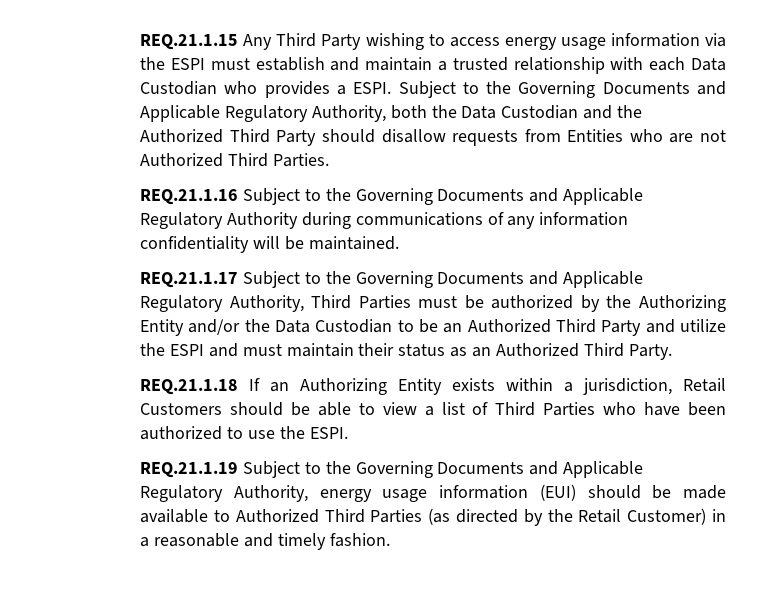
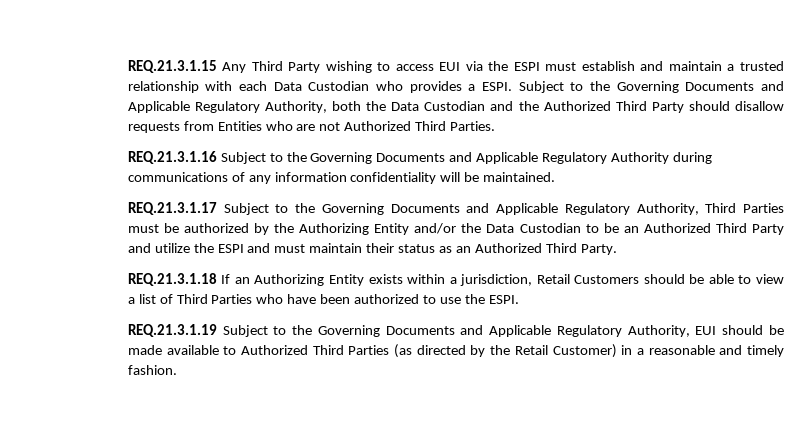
- REQ.21.1.15 Any Third Party wishing to access energy usage information via the ESPI must establish and maintain a trusted relationship with each Data Custodian who provides a ESPI.
+ REQ.21.3.1.15 Any Third Party wishing to access EUI via the ESPI must establish and maintain a trusted relationship with each Data Custodian who provides a ESPI.
- REQ.21.1.16 Subject to the Governing Documents and Applicable Regulatory Authority during communications of any information confidentiality will be maintained.
+ REQ.21.3.1.16 Subject to the Governing Documents and Applicable Regulatory Authority during communications of any information confidentiality will be maintained.
- REQ.21.1.17 Subject to the Governing Documents and Applicable Regulatory Authority, Third Parties must be authorized by the Authorizing Entity and/or the Data Custodian to be an Authorized Third Party and utilize the ESPI and must maintain their status as an Authorized Third Party.
+ REQ.21.3.1.17 Subject to the Governing Documents and Applicable Regulatory Authority, Third Parties must be authorized by the Authorizing Entity and/or the Data Custodian to be an Authorized Third Party and utilize the ESPI and must maintain their status as an Authorized Third Party.
- REQ.21.1.18 If an Authorizing Entity exists within a jurisdiction, Retail Customers should be able to view a list of Third Parties who have been authorized to use the ESPI.
+ REQ.21.3.1.18 If an Authorizing Entity exists within a jurisdiction, Retail Customers should be able to view a list of Third Parties who have been authorized to use the ESPI.
- REQ.21.1.19 Subject to the Governing Documents and Applicable Regulatory Authority, energy usage information (EUI) should be made available to Authorized Third Parties (as directed by the Retail Customer) in a reasonable and timely fashion.
+ REQ.21.3.1.19 Subject to the Governing Documents and Applicable Regulatory Authority, EUI should be made available to Authorized Third Parties (as directed by the Retail Customer) in a reasonable and timely fashion.

